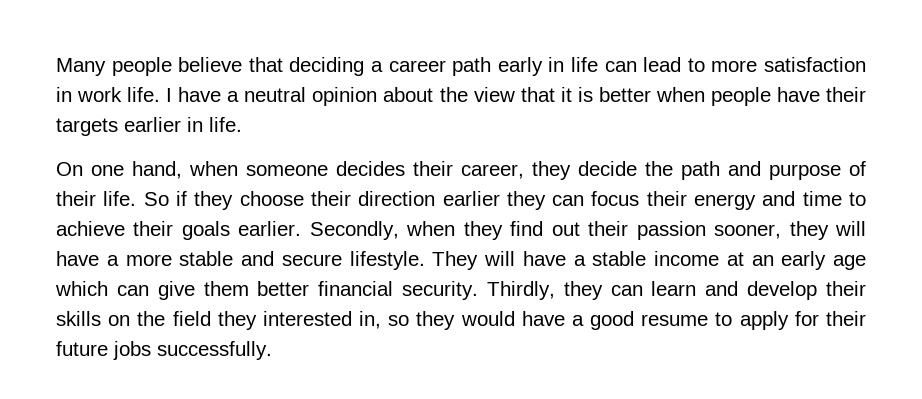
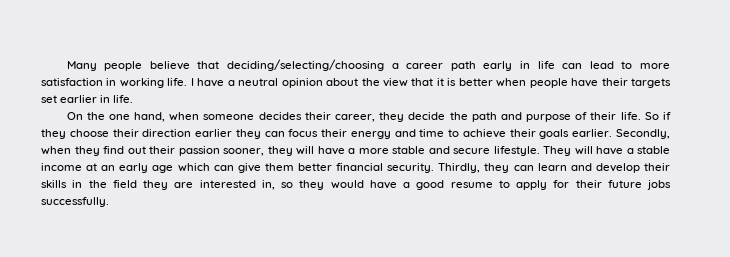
- Many people believe that deciding a career path early in life can lead to more satisfaction in work life.
+ Many people believe that deciding/selecting/choosing a career path early in life can lead to more satisfaction in working life.
- I have a neutral opinion about the view that it is better when people have their targets earlier in life.
+ I have a neutral opinion about the view that it is better when people have their targets set earlier in life.
- On one hand, when someone decides their career, they decide the path and purpose of their life.
+ On the one hand, when someone decides their career, they decide the path and purpose of their life.
- Thirdly, they can learn and develop their skills on the field they interested in, so they would have a good resume to apply for their future jobs successfully.
+ Thirdly, they can learn and develop their skills in the field they are interested in, so they would have a good resume to apply for their future jobs successfully.

